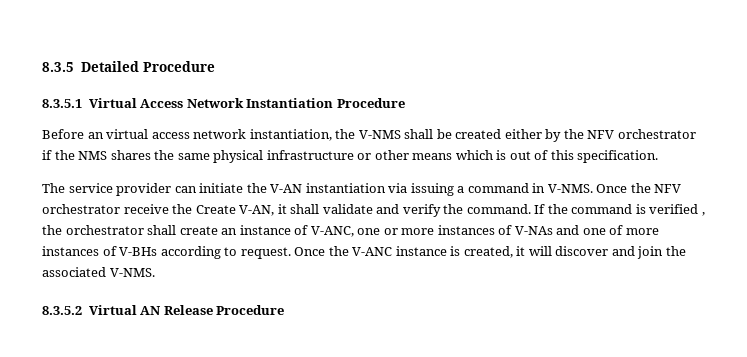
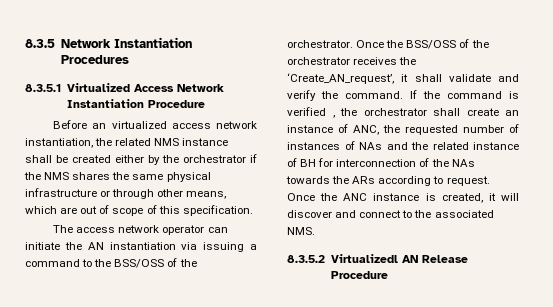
- 8.3.5 Detailed Procedure
+ 8.3.5 Network Instantiation Procedures
- 8.3.5.1 Virtual Access Network Instantiation Procedure
+ 8.3.5.1 Virtualized Access Network Instantiation Procedure
- Before an virtual access network instantiation, the V-NMS shall be created either by the NFV orchestrator if the NMS shares the same physical infrastructure or other means which is out of this specification.
+ Before an virtualized access network instantiation, the related NMS instance shall be created either by the orchestrator if the NMS shares the same physical infrastructure or through other means, which are out of scope of this specification.
- The service provider can initiate the V-AN instantiation via issuing a command in V-NMS. Once the NFV orchestrator receive the Create V-AN, it shall validate and verify the command.
+ The access network operator can initiate the AN instantiation via issuing a command to the BSS/OSS of the orchestrator. Once the BSS/OSS of the orchestrator receives the ‘Create_AN_request’, it shall validate and verify the command.
- If the command is verified , the orchestrator shall create an instance of V-ANC, one or more instances of V-NAs and one of more instances of V-BHs according to request.
+ If the command is verified , the orchestrator shall create an instance of ANC, the requested number of instances of NAs and the related instance of BH for interconnection of the NAs towards the ARs according to request.
- Once the V-ANC instance is created, it will discover and join the associated V-NMS.
+ Once the ANC instance is created, it will discover and connect to the associated NMS.
- 8.3.5.2 Virtual AN Release Procedure
+ 8.3.5.2 Virtualizedl AN Release Procedure

